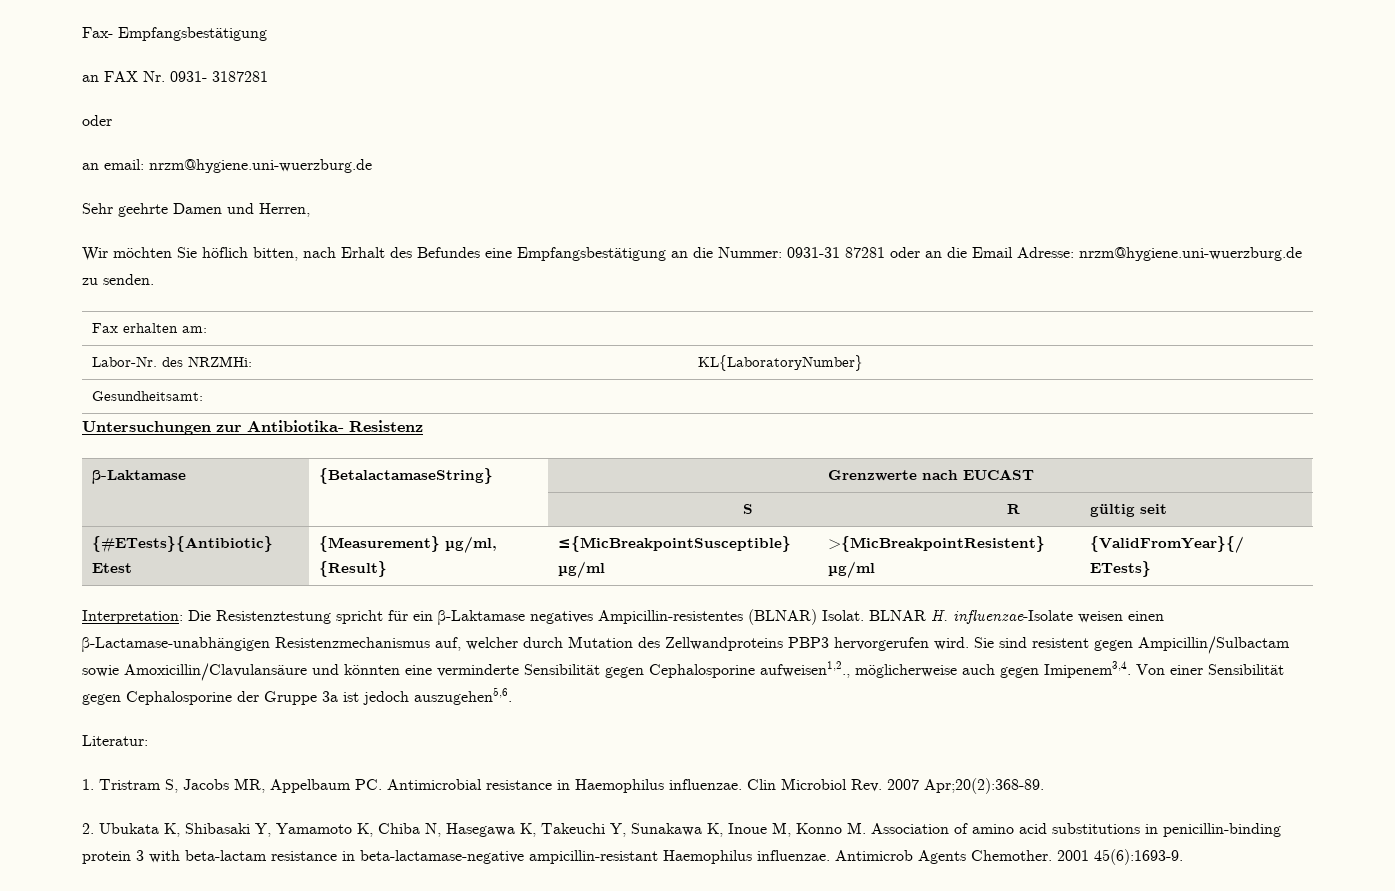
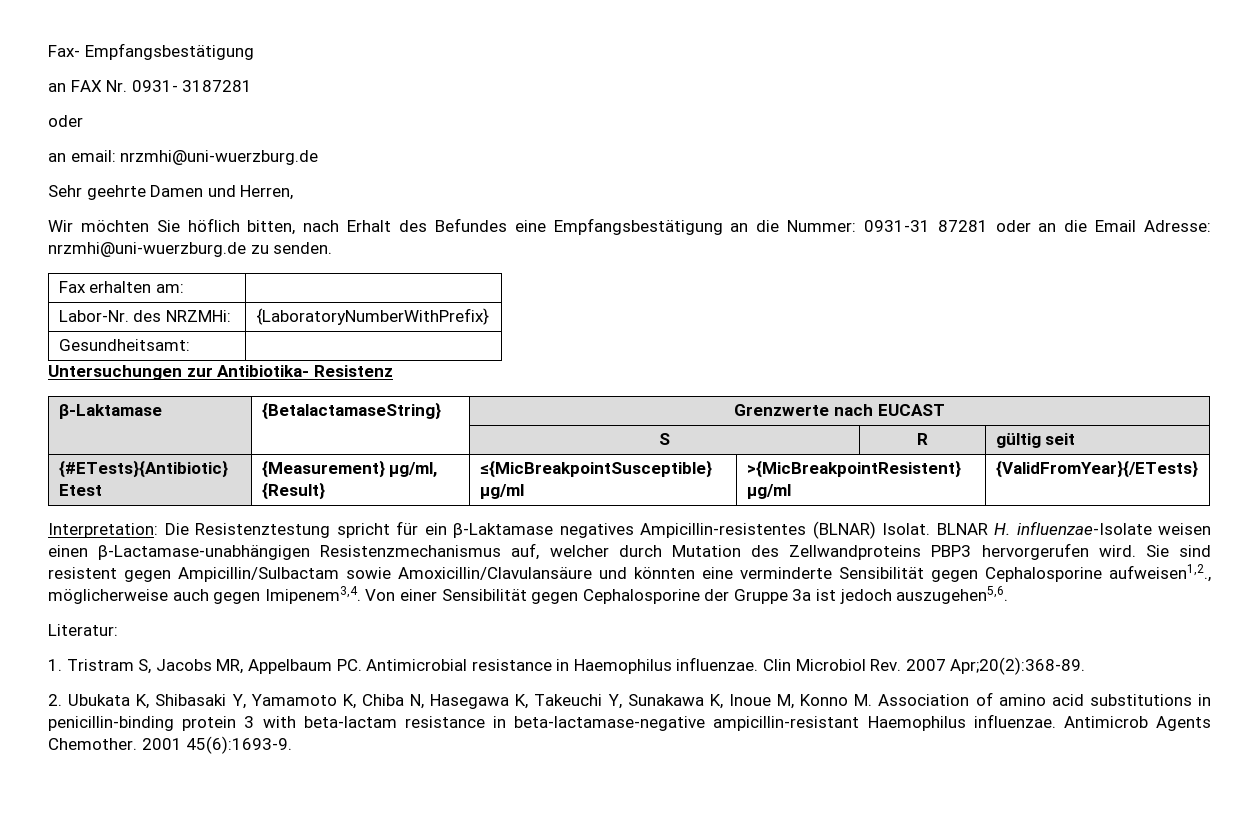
- an email: nrzm@hygiene.uni-wuerzburg.de
+ an email: nrzmhi@uni-wuerzburg.de
- Wir möchten Sie höflich bitten, nach Erhalt des Befundes eine Empfangsbestätigung an die Nummer: 0931-31 87281 oder an die Email Adresse: nrzm@hygiene.uni-wuerzburg.de zu senden.
+ Wir möchten Sie höflich bitten, nach Erhalt des Befundes eine Empfangsbestätigung an die Nummer: 0931-31 87281 oder an die Email Adresse: nrzmhi@uni-wuerzburg.de zu senden.
- Labor-Nr. des NRZMHi: | KL{LaboratoryNumber}
+ Labor-Nr. des NRZMHi: | {LaboratoryNumberWithPrefix}

